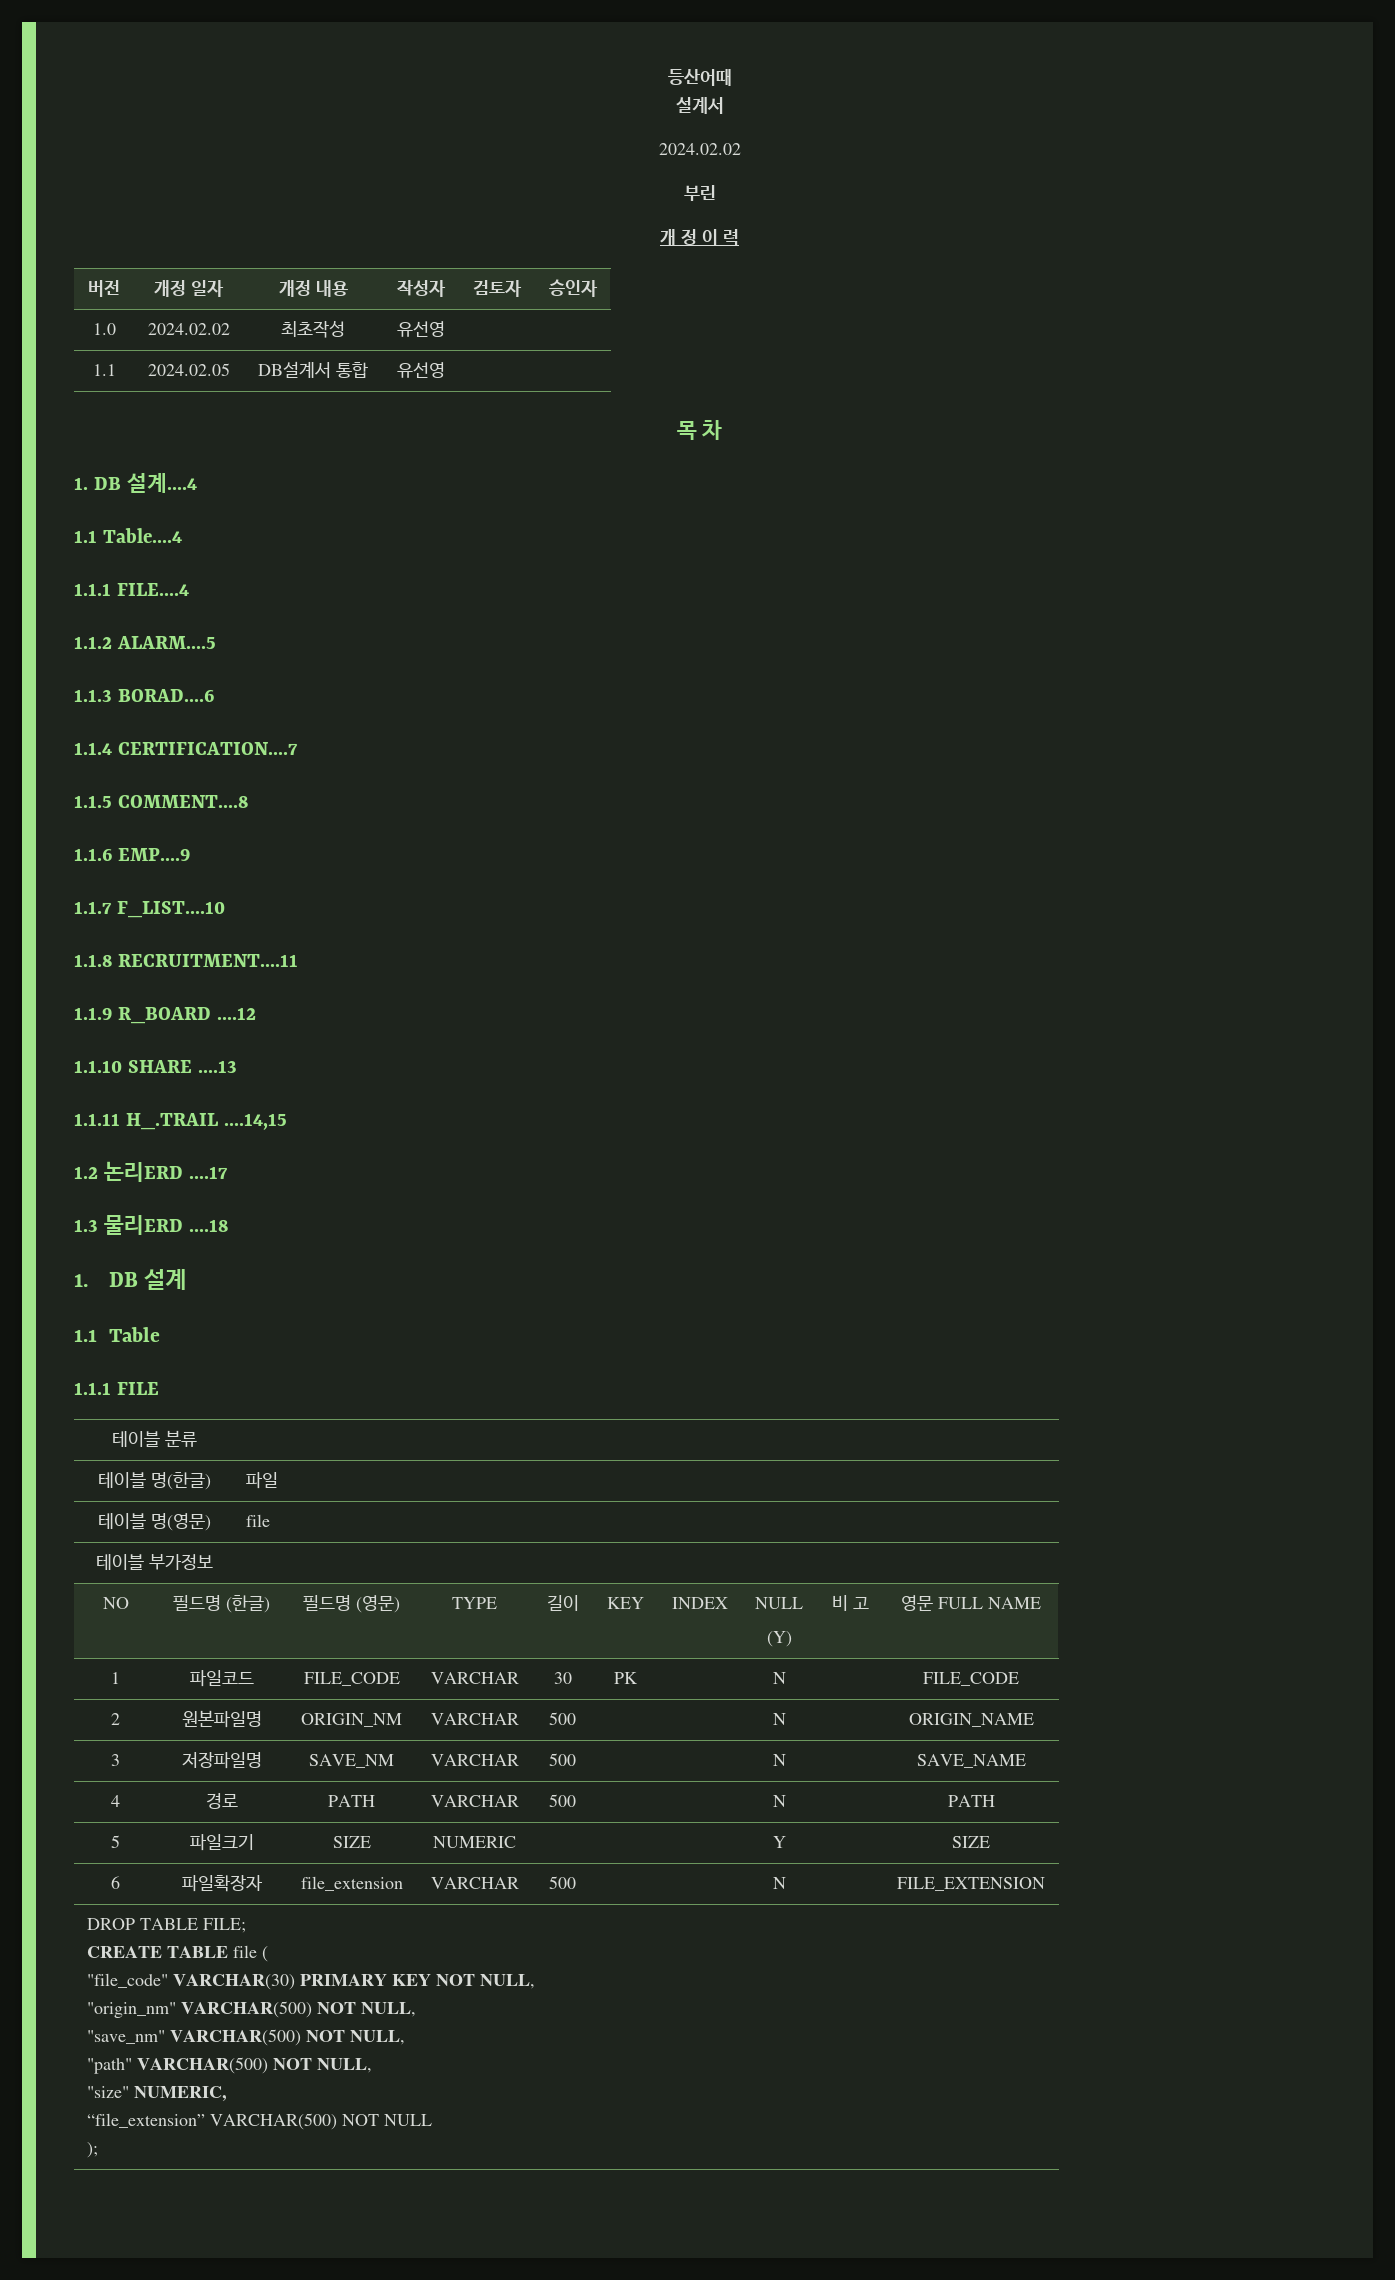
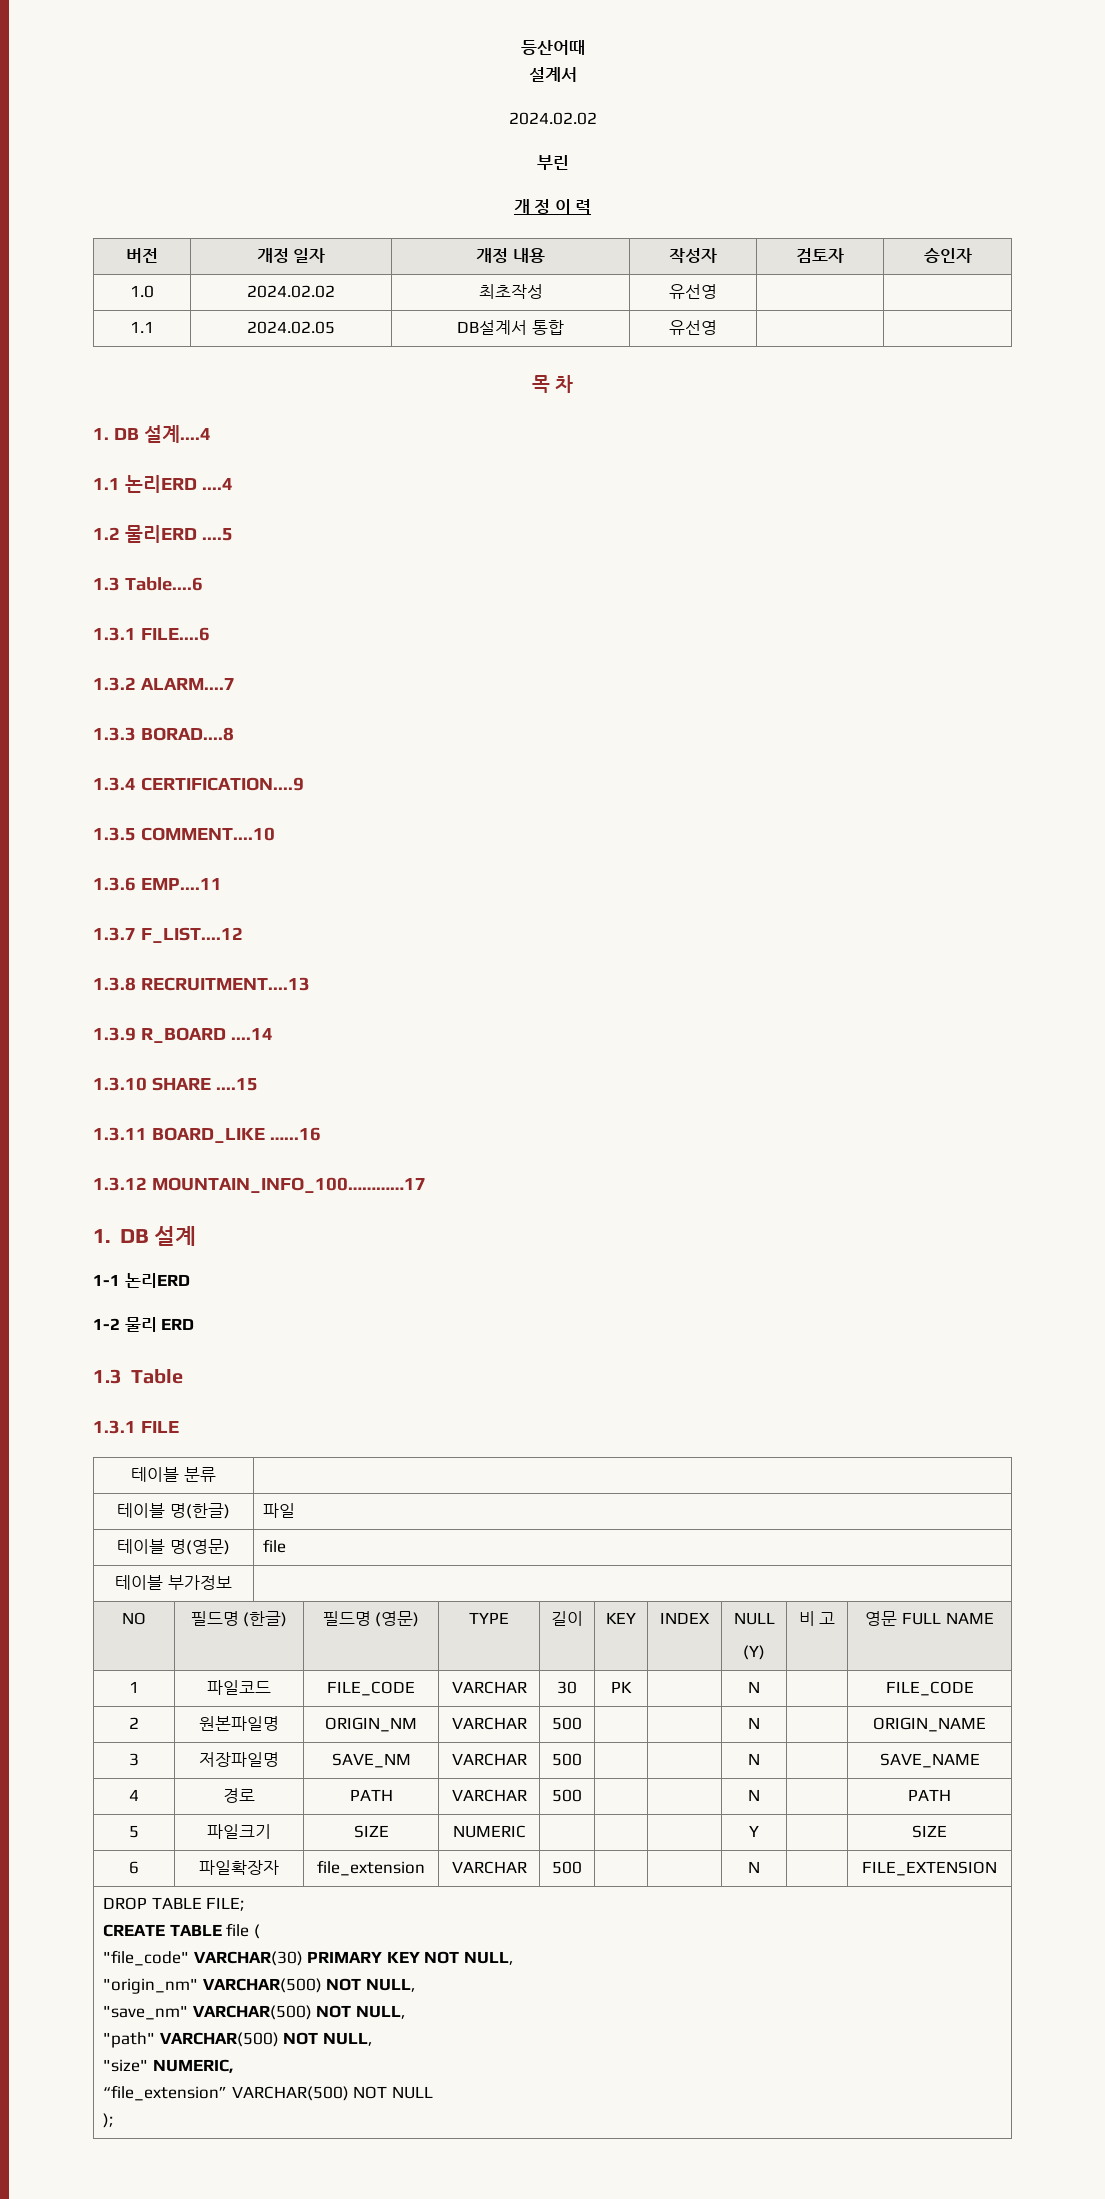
- 1.1 Table....4
- 1.1.1 FILE....4
- 1.1.2 ALARM....5
- 1.1.3 BORAD....6
- 1.1.4 CERTIFICATION....7
- 1.1.5 COMMENT....8
- 1.1.6 EMP....9
- 1.1.7 F_LIST....10
- 1.1.8 RECRUITMENT....11
- 1.1.9 R_BOARD ....12
- 1.1.10 SHARE ....13
- 1.1.11 H_.TRAIL ....14,15
+ 1.1 논리ERD ....4
- 1.2 논리ERD ....17
- 1.3 물리ERD ....18
+ 1.2 물리ERD ....5
+ 1.3 Table....6
+ 1.3.1 FILE....6
+ 1.3.2 ALARM....7
+ 1.3.3 BORAD....8
+ 1.3.4 CERTIFICATION....9
+ 1.3.5 COMMENT....10
+ 1.3.6 EMP....11
+ 1.3.7 F_LIST....12
+ 1.3.8 RECRUITMENT....13
+ 1.3.9 R_BOARD ....14
+ 1.3.10 SHARE ....15
+ 1.3.11 BOARD_LIKE …...16
+ 1.3.12 MOUNTAIN_INFO_100…………17
  1. DB 설계
- 1.1 Table
+ 1-1 논리ERD
+ 1-2 물리 ERD
+ 1.3 Table
- 1.1.1 FILE
+ 1.3.1 FILE

